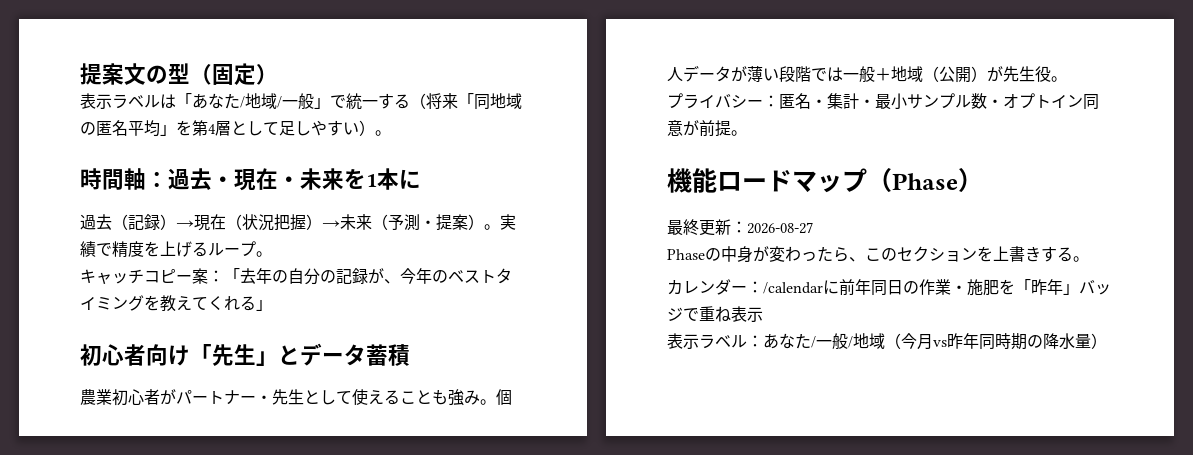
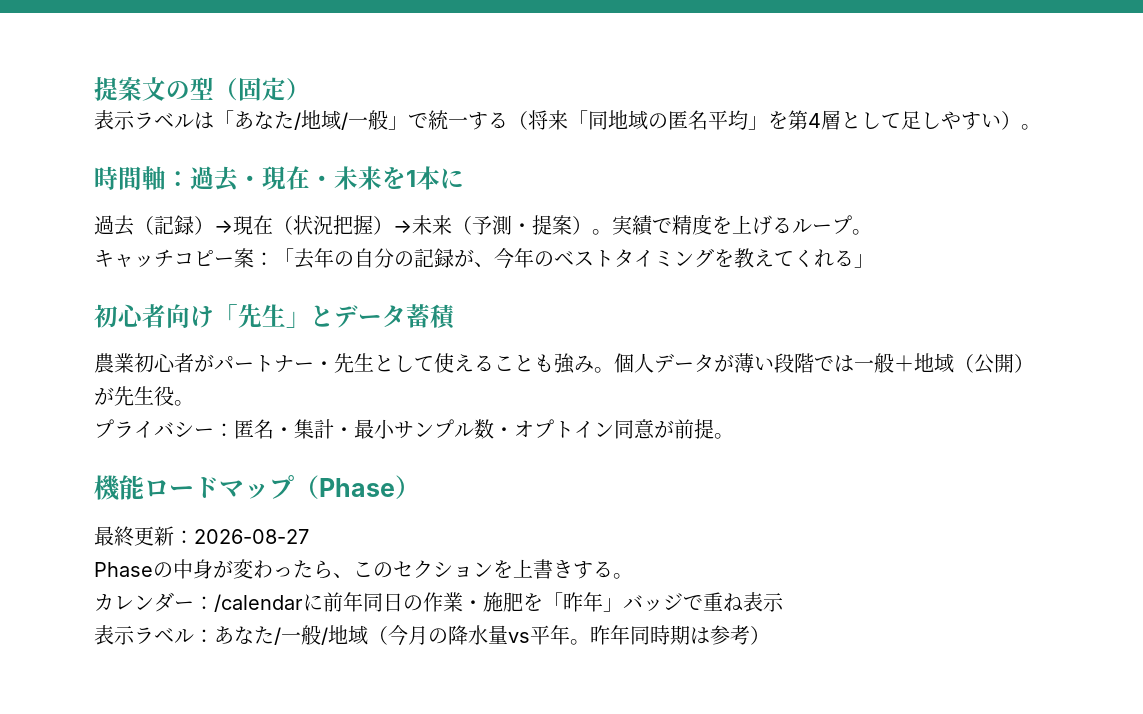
- 表示ラベル：あなた/一般/地域（今月vs昨年同時期の降水量）
+ 表示ラベル：あなた/一般/地域（今月の降水量vs平年。昨年同時期は参考）

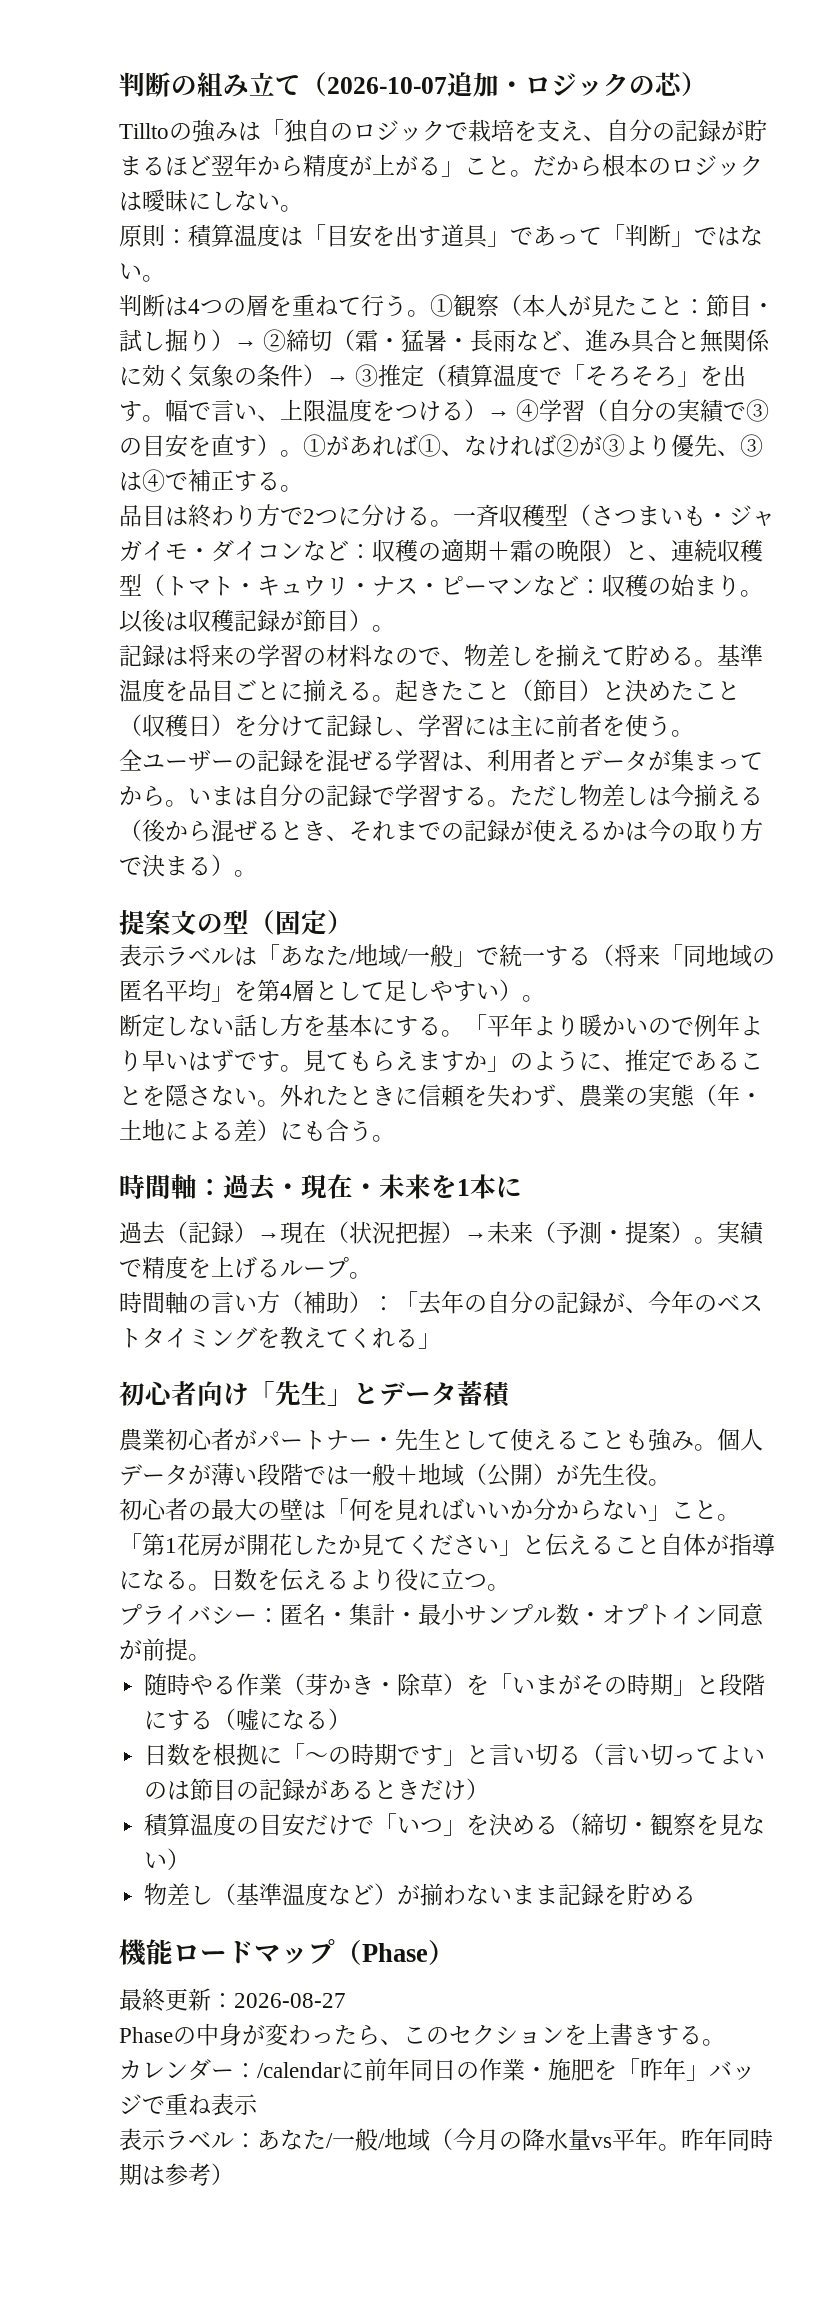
+ 判断の組み立て（2026-10-07追加・ロジックの芯）
+ Tilltoの強みは「独自のロジックで栽培を支え、自分の記録が貯まるほど翌年から精度が上がる」こと。だから根本のロジックは曖昧にしない。
+ 原則：積算温度は「目安を出す道具」であって「判断」ではない。
+ 判断は4つの層を重ねて行う。①観察（本人が見たこと：節目・試し掘り）→ ②締切（霜・猛暑・長雨など、進み具合と無関係に効く気象の条件）→ ③推定（積算温度で「そろそろ」を出す。幅で言い、上限温度をつける）→ ④学習（自分の実績で③の目安を直す）。①があれば①、なければ②が③より優先、③は④で補正する。
+ 品目は終わり方で2つに分ける。一斉収穫型（さつまいも・ジャガイモ・ダイコンなど：収穫の適期＋霜の晩限）と、連続収穫型（トマト・キュウリ・ナス・ピーマンなど：収穫の始まり。以後は収穫記録が節目）。
+ 記録は将来の学習の材料なので、物差しを揃えて貯める。基準温度を品目ごとに揃える。起きたこと（節目）と決めたこと（収穫日）を分けて記録し、学習には主に前者を使う。
+ 全ユーザーの記録を混ぜる学習は、利用者とデータが集まってから。いまは自分の記録で学習する。ただし物差しは今揃える（後から混ぜるとき、それまでの記録が使えるかは今の取り方で決まる）。
+ 断定しない話し方を基本にする。「平年より暖かいので例年より早いはずです。見てもらえますか」のように、推定であることを隠さない。外れたときに信頼を失わず、農業の実態（年・土地による差）にも合う。
- キャッチコピー案：「去年の自分の記録が、今年のベストタイミングを教えてくれる」
+ 時間軸の言い方（補助）：「去年の自分の記録が、今年のベストタイミングを教えてくれる」
+ 初心者の最大の壁は「何を見ればいいか分からない」こと。「第1花房が開花したか見てください」と伝えること自体が指導になる。日数を伝えるより役に立つ。
+ 随時やる作業（芽かき・除草）を「いまがその時期」と段階にする（嘘になる）
+ 日数を根拠に「〜の時期です」と言い切る（言い切ってよいのは節目の記録があるときだけ）
+ 積算温度の目安だけで「いつ」を決める（締切・観察を見ない）
+ 物差し（基準温度など）が揃わないまま記録を貯める

